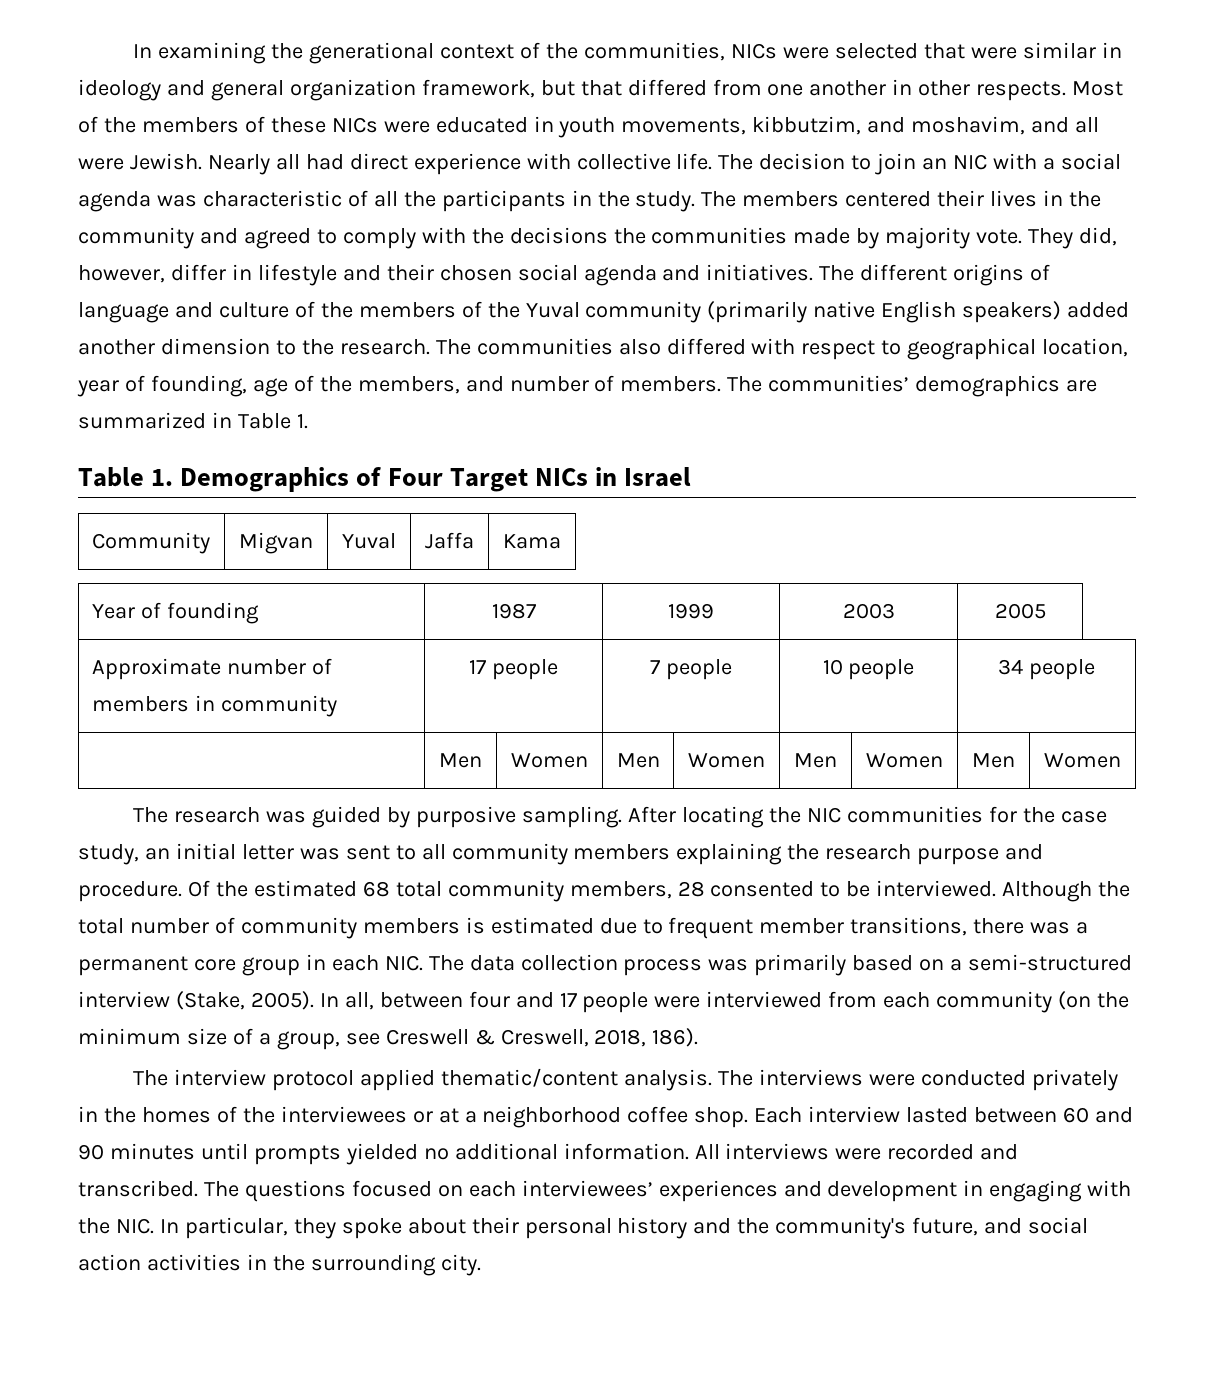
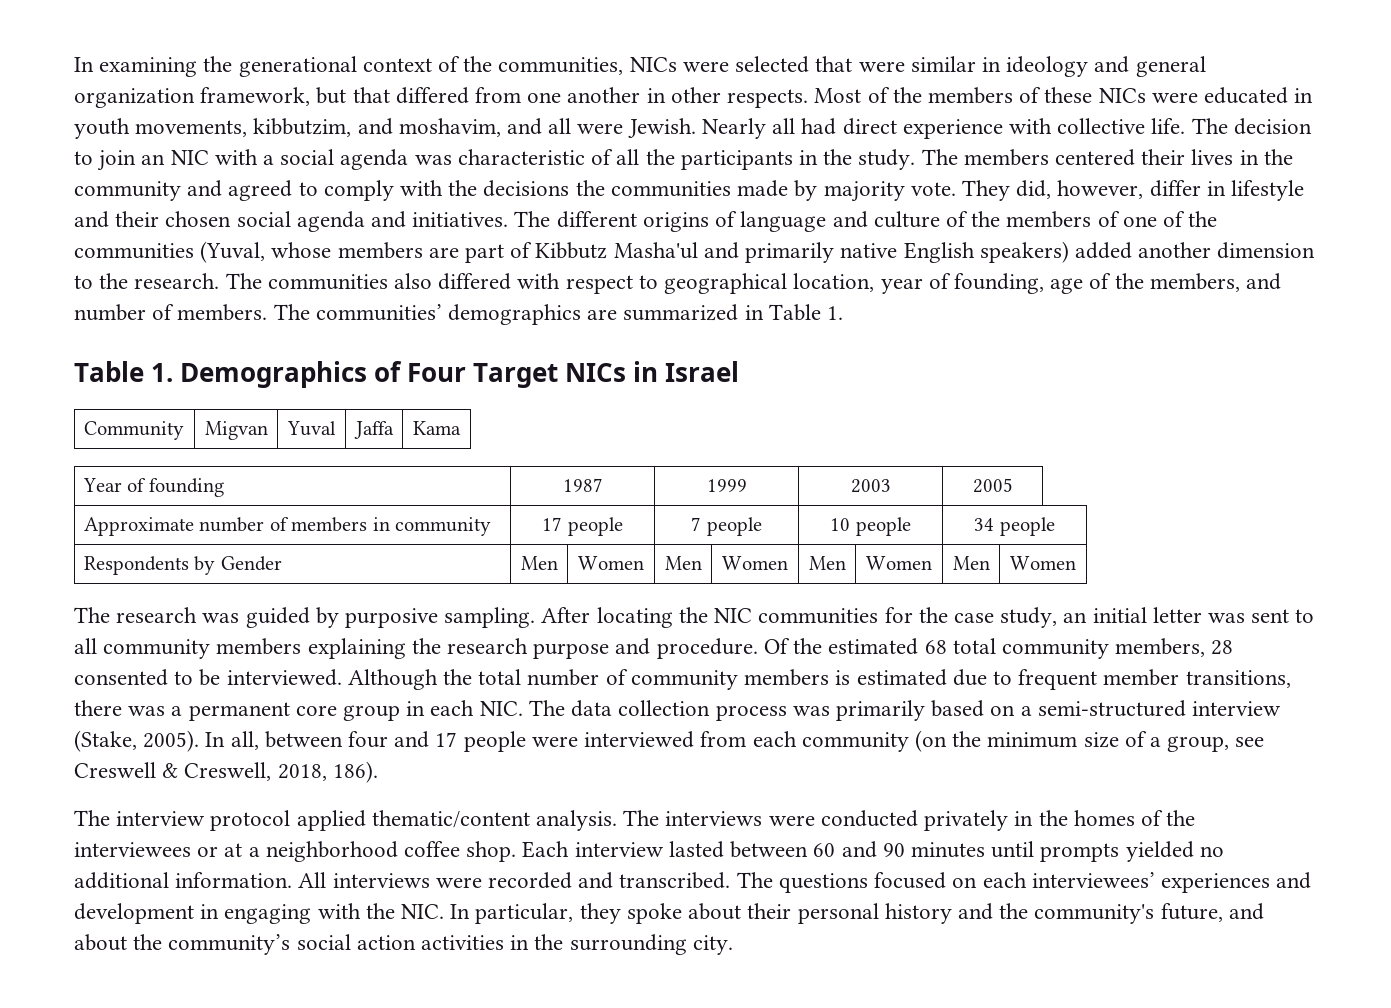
- The different origins of language and culture of the members of the Yuval community (primarily native English speakers) added another dimension to the research.
+ The different origins of language and culture of the members of one of the communities (Yuval, whose members are part of Kibbutz Masha'ul and primarily native English speakers) added another dimension to the research.
- | Men | Women | Men | Women | Men | Women | Men | Women
+ Respondents by Gender | Men | Women | Men | Women | Men | Women | Men | Women
- The questions focused on each interviewees’ experiences and development in engaging with the NIC. In particular, they spoke about their personal history and the community's future, and social action activities in the surrounding city.
+ The questions focused on each interviewees’ experiences and development in engaging with the NIC. In particular, they spoke about their personal history and the community's future, and about the community’s social action activities in the surrounding city.

